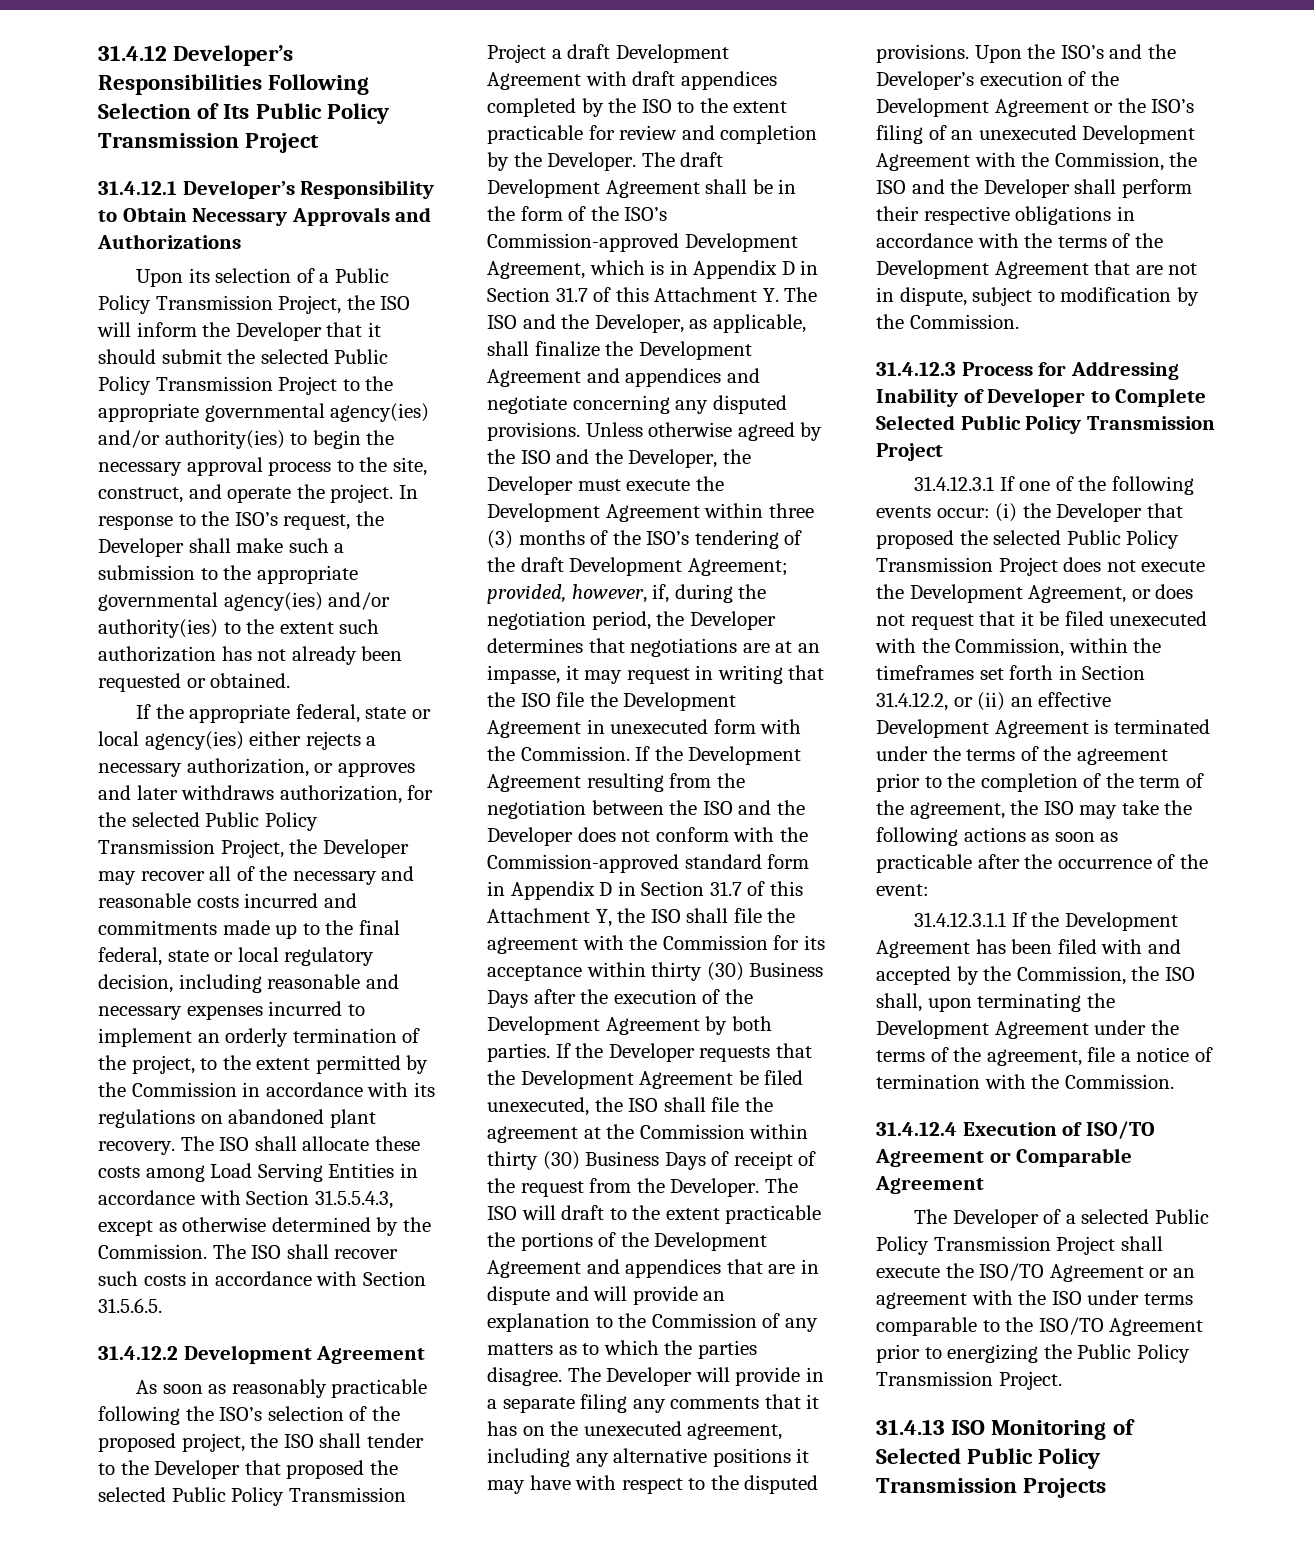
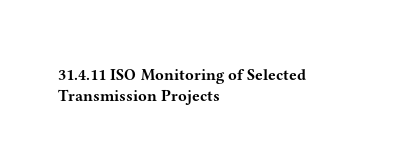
- 31.4.12 Developer’s Responsibilities Following Selection of Its Public Policy Transmission Project
- 31.4.12.1 Developer’s Responsibility to Obtain Necessary Approvals and Authorizations
- Upon its selection of a Public Policy Transmission Project, the ISO will inform the Developer that it should submit the selected Public Policy Transmission Project to the appropriate governmental agency(ies) and/or authority(ies) to begin the necessary approval process to the site, construct, and operate the project. In response to the ISO’s request, the Developer shall make such a submission to the appropriate governmental agency(ies) and/or authority(ies) to the extent such authorization has not already been requested or obtained.
- If the appropriate federal, state or local agency(ies) either rejects a necessary authorization, or approves and later withdraws authorization, for the selected Public Policy Transmission Project, the Developer may recover all of the necessary and reasonable costs incurred and commitments made up to the final federal, state or local regulatory decision, including reasonable and necessary expenses incurred to implement an orderly termination of the project, to the extent permitted by the Commission in accordance with its regulations on abandoned plant recovery. The ISO shall allocate these costs among Load Serving Entities in accordance with Section 31.5.5.4.3, except as otherwise determined by the Commission. The ISO shall recover such costs in accordance with Section 31.5.6.5.
- 31.4.12.2 Development Agreement
- As soon as reasonably practicable following the ISO’s selection of the proposed project, the ISO shall tender to the Developer that proposed the selected Public Policy Transmission Project a draft Development Agreement with draft appendices completed by the ISO to the extent practicable for review and completion by the Developer. The draft Development Agreement shall be in the form of the ISO’s Commission-approved Development Agreement, which is in Appendix D in Section 31.7 of this Attachment Y. The ISO and the Developer, as applicable, shall finalize the Development Agreement and appendices and negotiate concerning any disputed provisions. Unless otherwise agreed by the ISO and the Developer, the Developer must execute the Development Agreement within three (3) months of the ISO’s tendering of the draft Development Agreement; provided, however, if, during the negotiation period, the Developer determines that negotiations are at an impasse, it may request in writing that the ISO file the Development Agreement in unexecuted form with the Commission. If the Development Agreement resulting from the negotiation between the ISO and the Developer does not conform with the Commission-approved standard form in Appendix D in Section 31.7 of this Attachment Y, the ISO shall file the agreement with the Commission for its acceptance within thirty (30) Business Days after the execution of the Development Agreement by both parties. If the Developer requests that the Development Agreement be filed unexecuted, the ISO shall file the agreement at the Commission within thirty (30) Business Days of receipt of the request from the Developer. The ISO will draft to the extent practicable the portions of the Development Agreement and appendices that are in dispute and will provide an explanation to the Commission of any matters as to which the parties disagree. The Developer will provide in a separate filing any comments that it has on the unexecuted agreement, including any alternative positions it may have with respect to the disputed provisions. Upon the ISO’s and the Developer’s execution of the Development Agreement or the ISO’s filing of an unexecuted Development Agreement with the Commission, the ISO and the Developer shall perform their respective obligations in accordance with the terms of the Development Agreement that are not in dispute, subject to modification by the Commission.
- 31.4.12.3 Process for Addressing Inability of Developer to Complete Selected Public Policy Transmission Project
- 31.4.12.3.1 If one of the following events occur: (i) the Developer that proposed the selected Public Policy Transmission Project does not execute the Development Agreement, or does not request that it be filed unexecuted with the Commission, within the timeframes set forth in Section 31.4.12.2, or (ii) an effective Development Agreement is terminated under the terms of the agreement prior to the completion of the term of the agreement, the ISO may take the following actions as soon as practicable after the occurrence of the event:
- 31.4.12.3.1.1 If the Development Agreement has been filed with and accepted by the Commission, the ISO shall, upon terminating the Development Agreement under the terms of the agreement, file a notice of termination with the Commission.
- 31.4.12.4 Execution of ISO/TO Agreement or Comparable Agreement
- The Developer of a selected Public Policy Transmission Project shall execute the ISO/TO Agreement or an agreement with the ISO under terms comparable to the ISO/TO Agreement prior to energizing the Public Policy Transmission Project.
- 31.4.13 ISO Monitoring of Selected Public Policy Transmission Projects
+ 31.4.11 ISO Monitoring of Selected Transmission Projects

